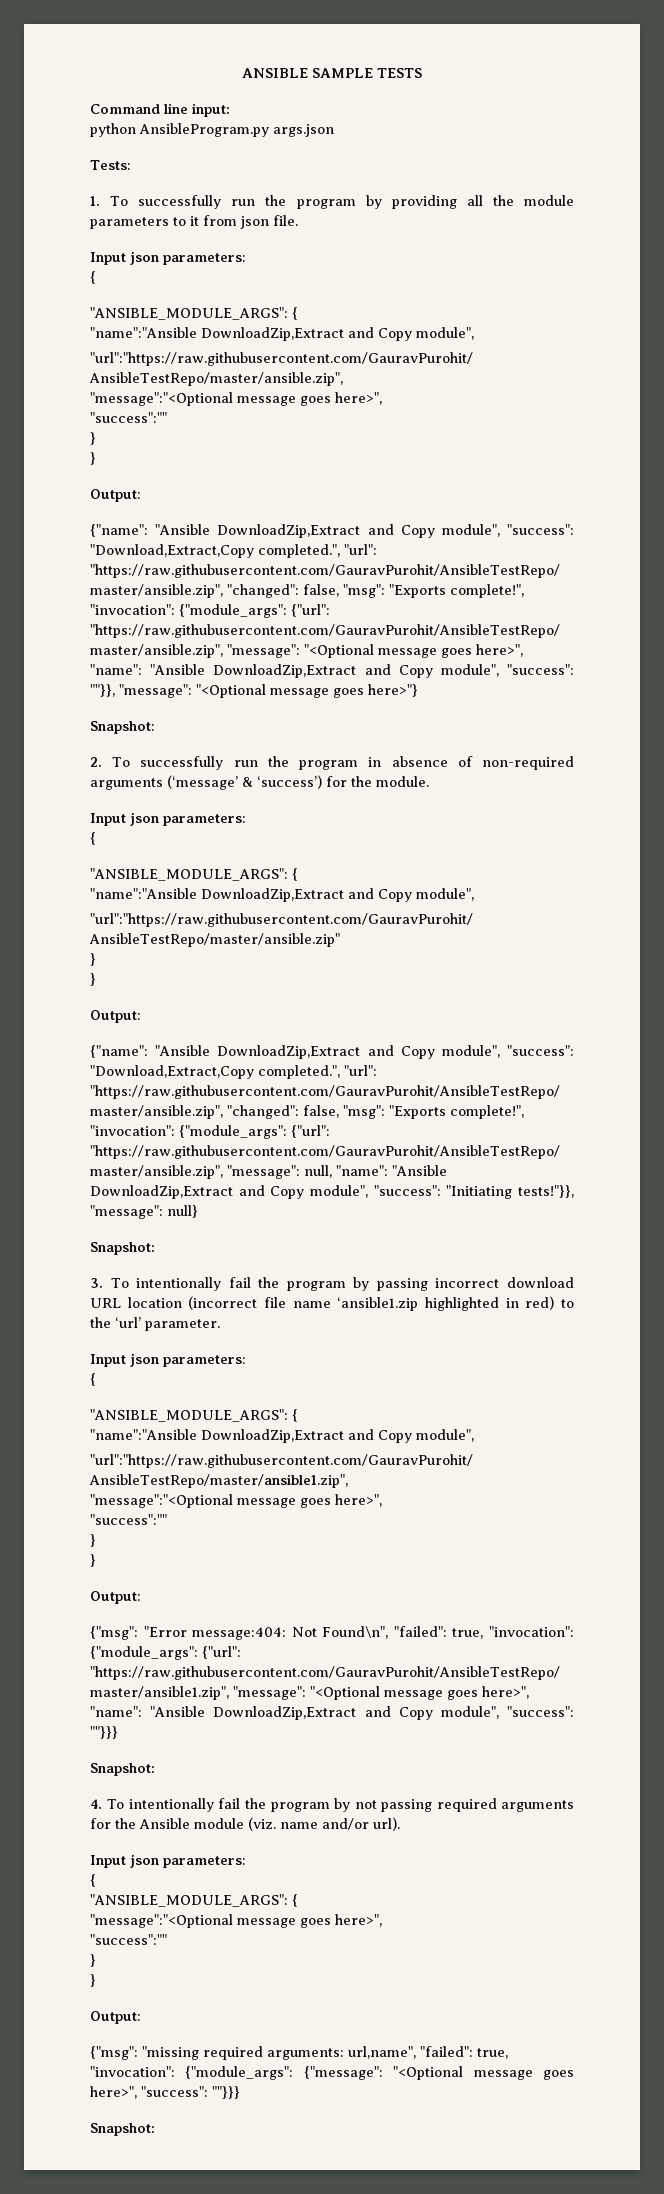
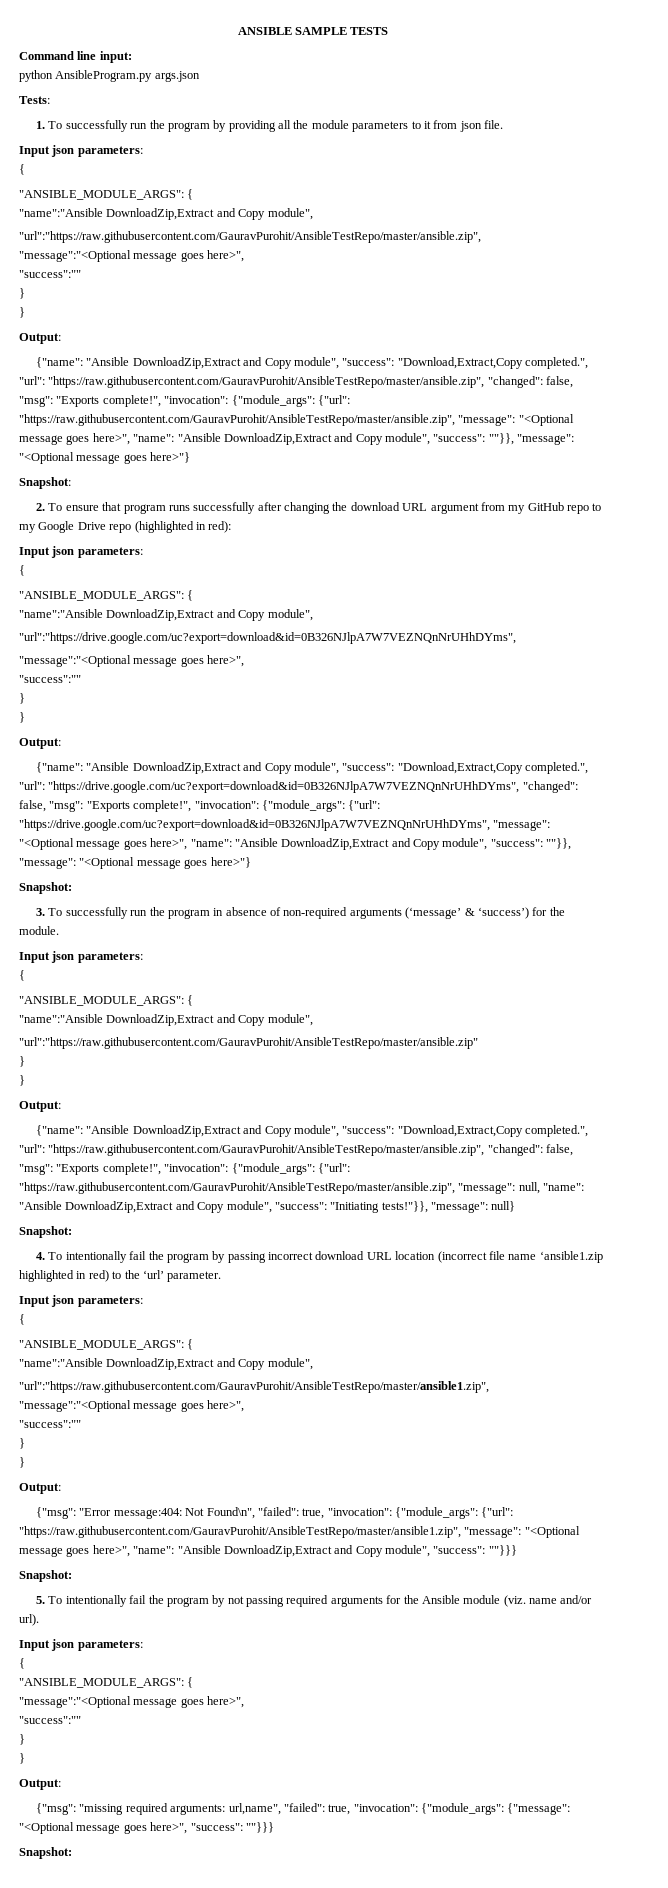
- 2. To successfully run the program in absence of non-required arguments (‘message’ & ‘success’) for the module.
+ 2. To ensure that program runs successfully after changing the download URL argument from my GitHub repo to my Google Drive repo (highlighted in red):
+ Input json parameters:
+ {
+ "ANSIBLE_MODULE_ARGS": {
+ "name":"Ansible DownloadZip,Extract and Copy module",
+ "url":"https://drive.google.com/uc?export=download&id=0B326NJlpA7W7VEZNQnNrUHhDYms",
+ "message":"<Optional message goes here>",
+ "success":""
+ }
+ }
+ Output:
+ {"name": "Ansible DownloadZip,Extract and Copy module", "success": "Download,Extract,Copy completed.", "url": "https://drive.google.com/uc?export=download&id=0B326NJlpA7W7VEZNQnNrUHhDYms", "changed": false, "msg": "Exports complete!", "invocation": {"module_args": {"url": "https://drive.google.com/uc?export=download&id=0B326NJlpA7W7VEZNQnNrUHhDYms", "message": "<Optional message goes here>", "name": "Ansible DownloadZip,Extract and Copy module", "success": ""}}, "message": "<Optional message goes here>"}
+ Snapshot:
+ 3. To successfully run the program in absence of non-required arguments (‘message’ & ‘success’) for the module.
- 3. To intentionally fail the program by passing incorrect download URL location (incorrect file name ‘ansible1.zip highlighted in red) to the ‘url’ parameter.
+ 4. To intentionally fail the program by passing incorrect download URL location (incorrect file name ‘ansible1.zip highlighted in red) to the ‘url’ parameter.
- 4. To intentionally fail the program by not passing required arguments for the Ansible module (viz. name and/or url).
+ 5. To intentionally fail the program by not passing required arguments for the Ansible module (viz. name and/or url).

